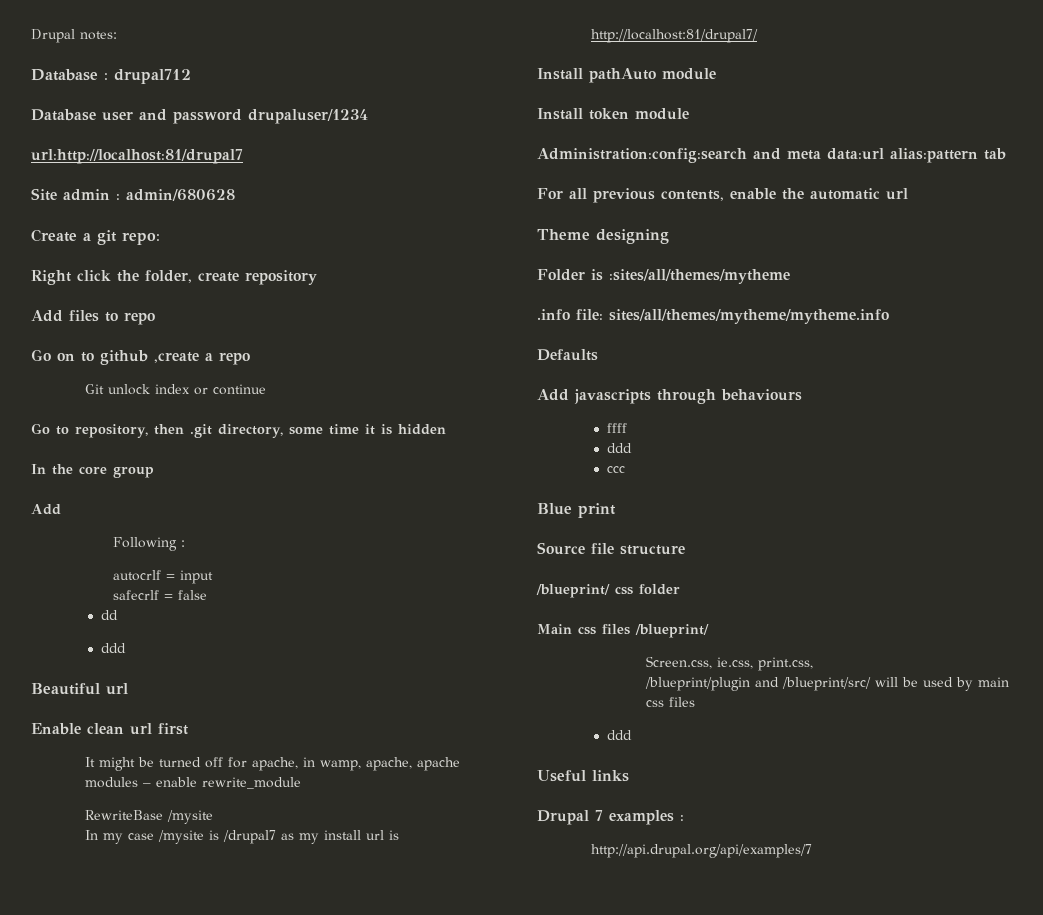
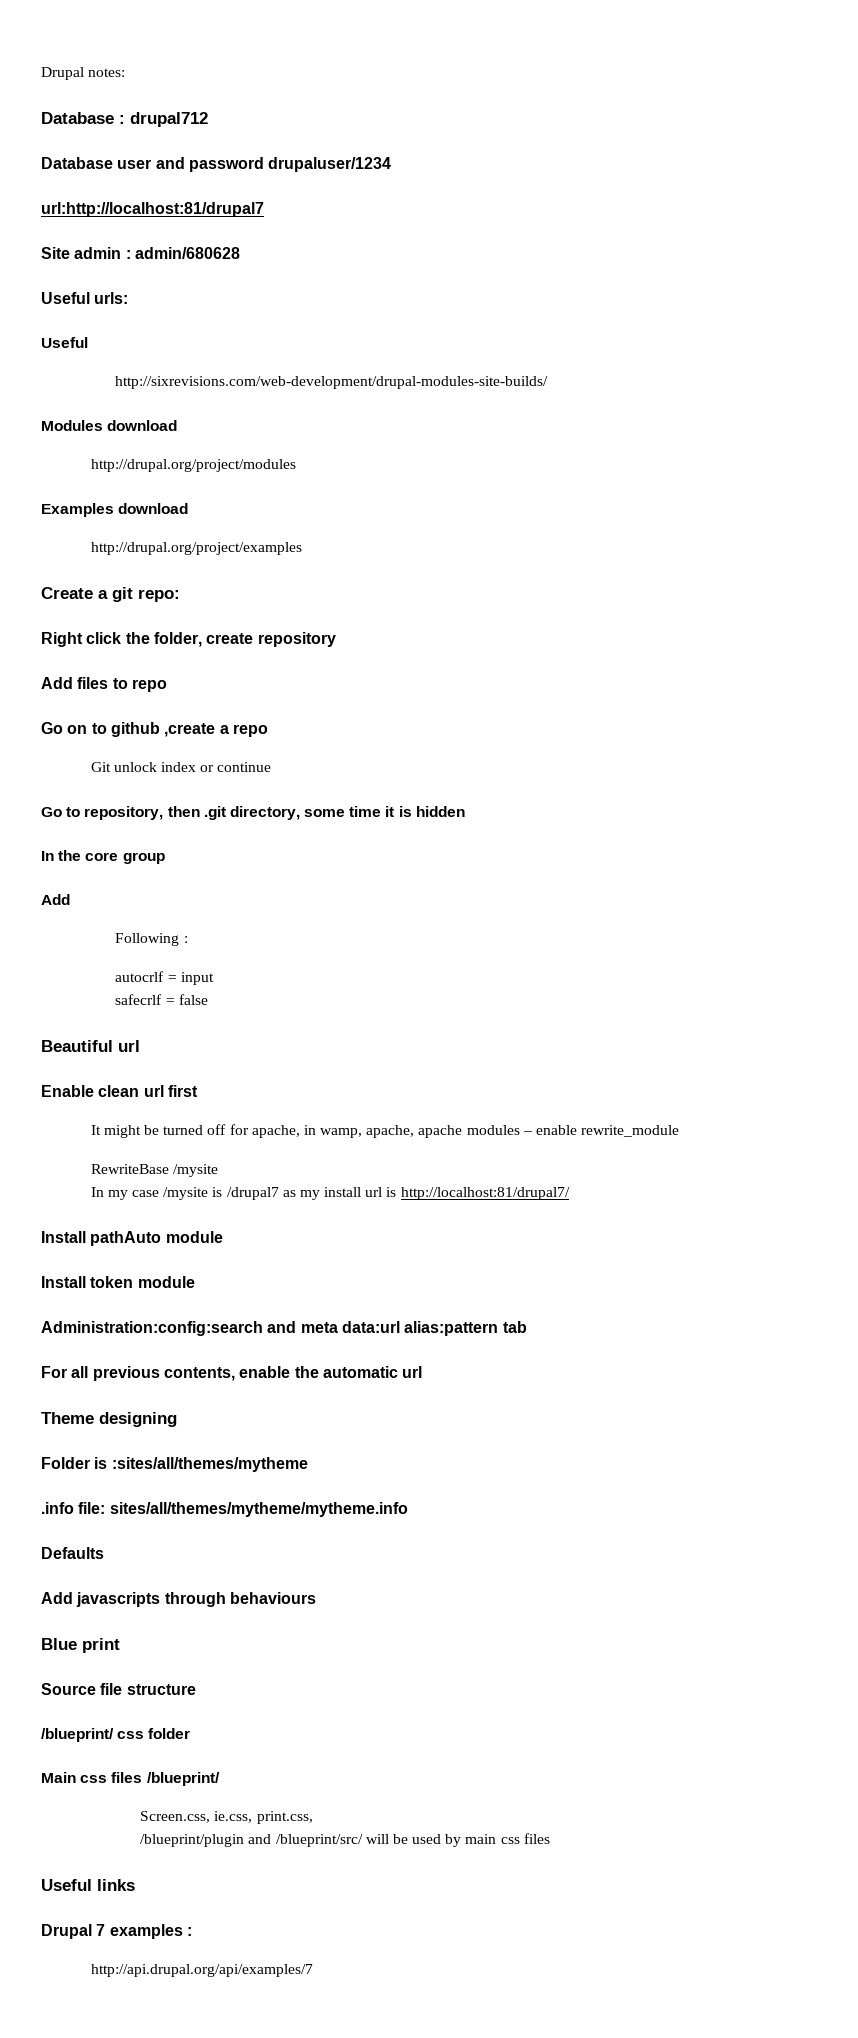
+ Useful urls:
+ Useful
+ http://sixrevisions.com/web-development/drupal-modules-site-builds/
+ Modules download
+ http://drupal.org/project/modules
+ Examples download
+ http://drupal.org/project/examples
- dd
- ddd
- ffff
- ddd
- ccc
  /blueprint/plugin and /blueprint/src/ will be used by main css files
- ddd

